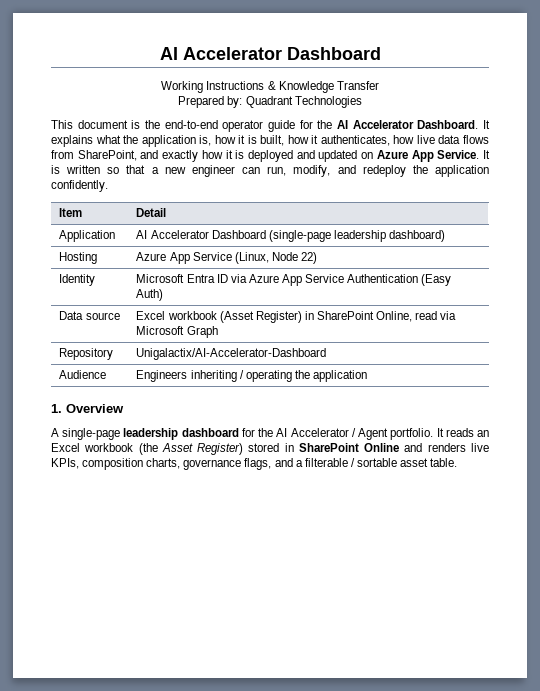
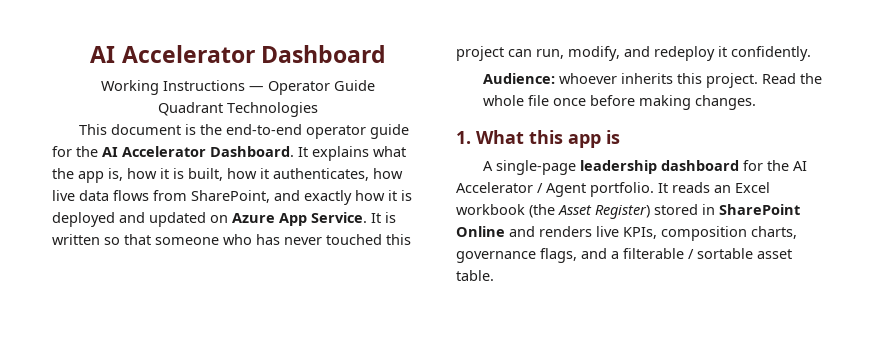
- Working Instructions & Knowledge Transfer
- Prepared by: Quadrant Technologies
+ Working Instructions — Operator Guide
+ Quadrant Technologies
- It explains what the application is, how it is built, how it authenticates, how live data flows from SharePoint, and exactly how it is deployed and updated on Azure App Service.
+ It explains what the app is, how it is built, how it authenticates, how live data flows from SharePoint, and exactly how it is deployed and updated on Azure App Service.
- It is written so that a new engineer can run, modify, and redeploy the application confidently.
- Item | Detail
- Application | AI Accelerator Dashboard (single-page leadership dashboard)
- Hosting | Azure App Service (Linux, Node 22)
- Identity | Microsoft Entra ID via Azure App Service Authentication (Easy Auth)
- Data source | Excel workbook (Asset Register) in SharePoint Online, read via Microsoft Graph
- Repository | Unigalactix/AI-Accelerator-Dashboard
- Audience | Engineers inheriting / operating the application
- 1. Overview
+ It is written so that someone who has never touched this project can run, modify, and redeploy it confidently.
+ Audience: whoever inherits this project. Read the whole file once before making changes.
+ 1. What this app is

